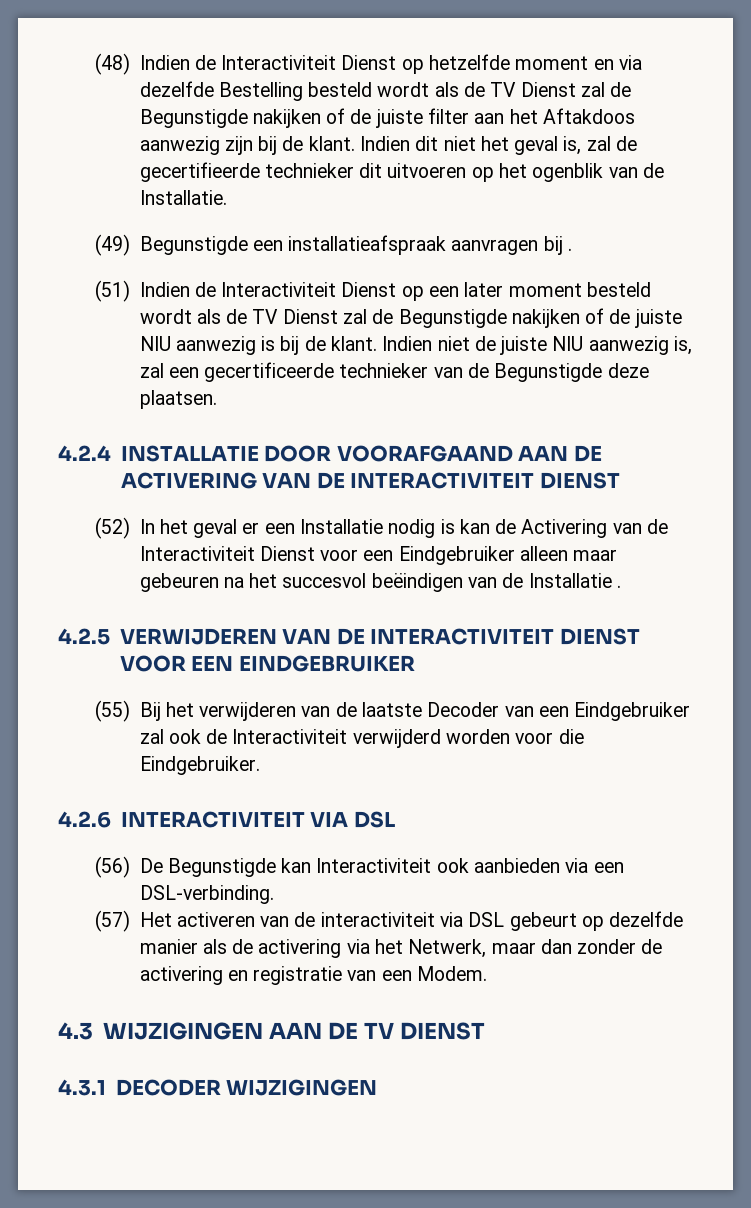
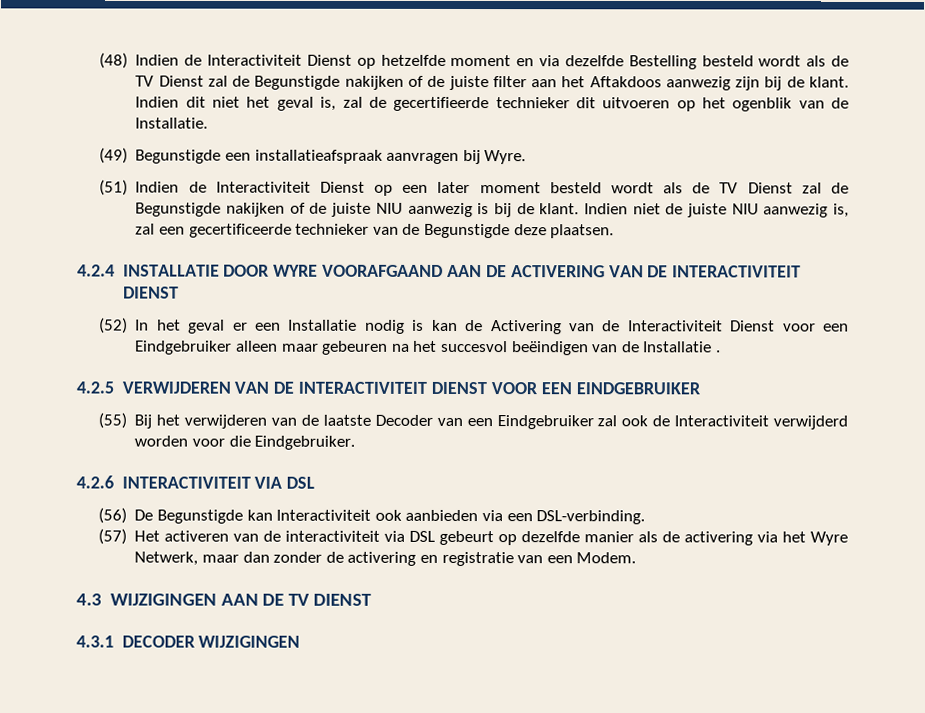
- (49) Begunstigde een installatieafspraak aanvragen bij .
+ (49) Begunstigde een installatieafspraak aanvragen bij Wyre.
- 4.2.4 INSTALLATIE DOOR VOORAFGAAND AAN DE ACTIVERING VAN DE INTERACTIVITEIT DIENST
+ 4.2.4 INSTALLATIE DOOR WYRE VOORAFGAAND AAN DE ACTIVERING VAN DE INTERACTIVITEIT DIENST
- (57) Het activeren van de interactiviteit via DSL gebeurt op dezelfde manier als de activering via het Netwerk, maar dan zonder de activering en registratie van een Modem.
+ (57) Het activeren van de interactiviteit via DSL gebeurt op dezelfde manier als de activering via het Wyre Netwerk, maar dan zonder de activering en registratie van een Modem.

